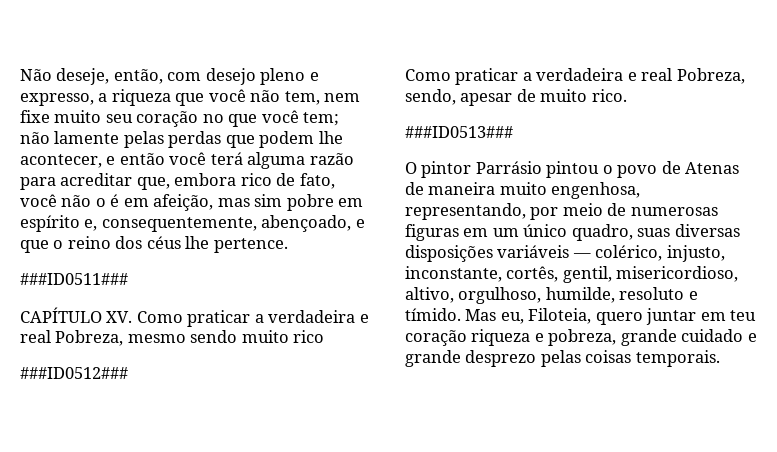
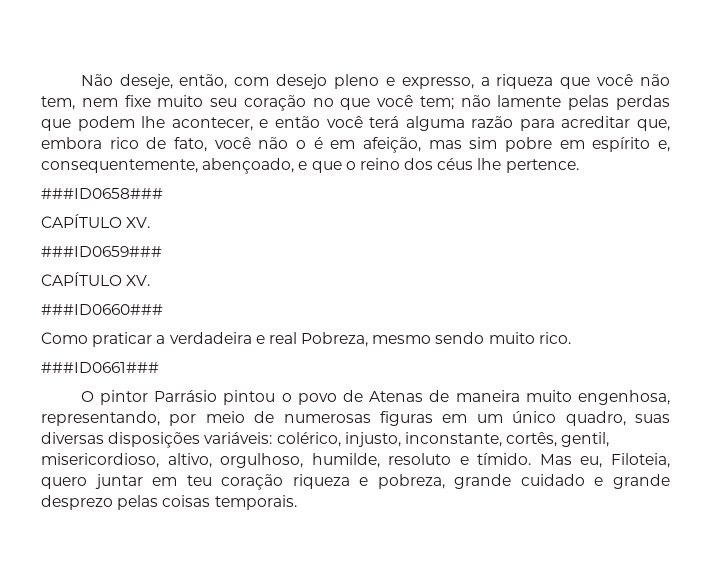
- ###ID0511###
- CAPÍTULO XV. Como praticar a verdadeira e real Pobreza, mesmo sendo muito rico
- ###ID0512###
- Como praticar a verdadeira e real Pobreza, sendo, apesar de muito rico.
+ ###ID0658###
+ CAPÍTULO XV.
+ ###ID0659###
+ CAPÍTULO XV.
+ ###ID0660###
+ Como praticar a verdadeira e real Pobreza, mesmo sendo muito rico.
- ###ID0513###
+ ###ID0661###
- O pintor Parrásio pintou o povo de Atenas de maneira muito engenhosa, representando, por meio de numerosas figuras em um único quadro, suas diversas disposições variáveis — colérico, injusto, inconstante, cortês, gentil, misericordioso, altivo, orgulhoso, humilde, resoluto e tímido.
+ O pintor Parrásio pintou o povo de Atenas de maneira muito engenhosa, representando, por meio de numerosas figuras em um único quadro, suas diversas disposições variáveis: colérico, injusto, inconstante, cortês, gentil, misericordioso, altivo, orgulhoso, humilde, resoluto e tímido.

